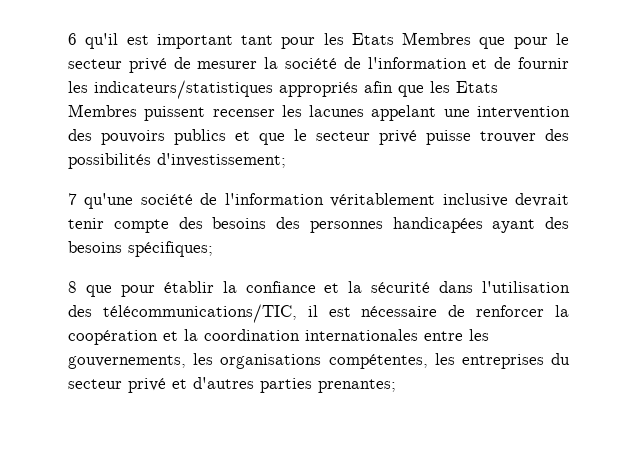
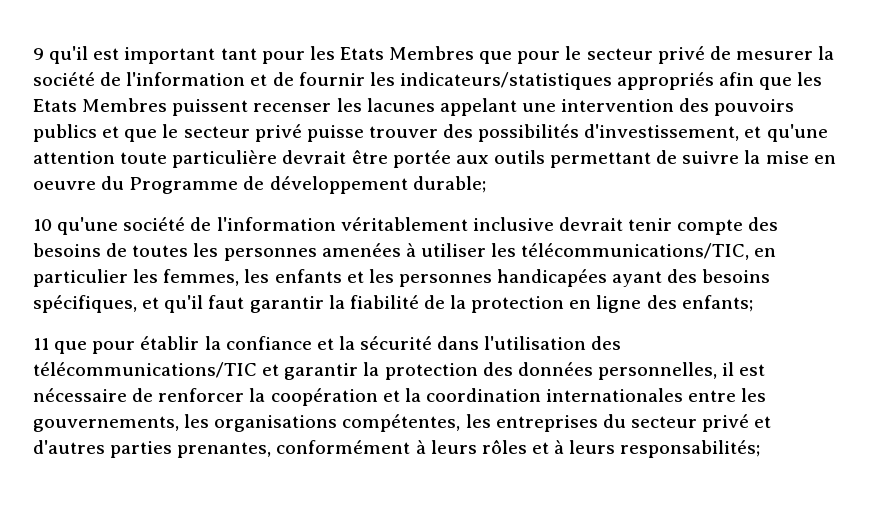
- 6 qu'il est important tant pour les Etats Membres que pour le secteur privé de mesurer la société de l'information et de fournir les indicateurs/statistiques appropriés afin que les Etats Membres puissent recenser les lacunes appelant une intervention des pouvoirs publics et que le secteur privé puisse trouver des possibilités d'investissement;
- 7 qu'une société de l'information véritablement inclusive devrait tenir compte des besoins des personnes handicapées ayant des besoins spécifiques;
- 8 que pour établir la confiance et la sécurité dans l'utilisation des télécommunications/TIC, il est nécessaire de renforcer la coopération et la coordination internationales entre les gouvernements, les organisations compétentes, les entreprises du secteur privé et d'autres parties prenantes;
+ 9 qu'il est important tant pour les Etats Membres que pour le secteur privé de mesurer la société de l'information et de fournir les indicateurs/statistiques appropriés afin que les Etats Membres puissent recenser les lacunes appelant une intervention des pouvoirs publics et que le secteur privé puisse trouver des possibilités d'investissement, et qu'une attention toute particulière devrait être portée aux outils permettant de suivre la mise en oeuvre du Programme de développement durable;
+ 10 qu'une société de l'information véritablement inclusive devrait tenir compte des besoins de toutes les personnes amenées à utiliser les télécommunications/TIC, en particulier les femmes, les enfants et les personnes handicapées ayant des besoins spécifiques, et qu'il faut garantir la fiabilité de la protection en ligne des enfants;
+ 11 que pour établir la confiance et la sécurité dans l'utilisation des télécommunications/TIC et garantir la protection des données personnelles, il est nécessaire de renforcer la coopération et la coordination internationales entre les gouvernements, les organisations compétentes, les entreprises du secteur privé et d'autres parties prenantes, conformément à leurs rôles et à leurs responsabilités;

